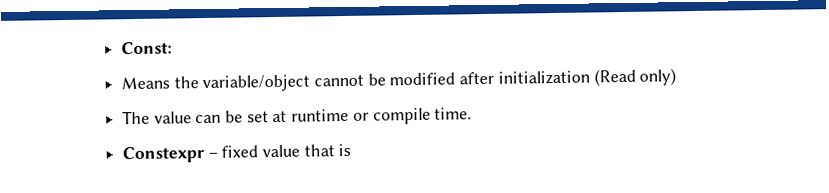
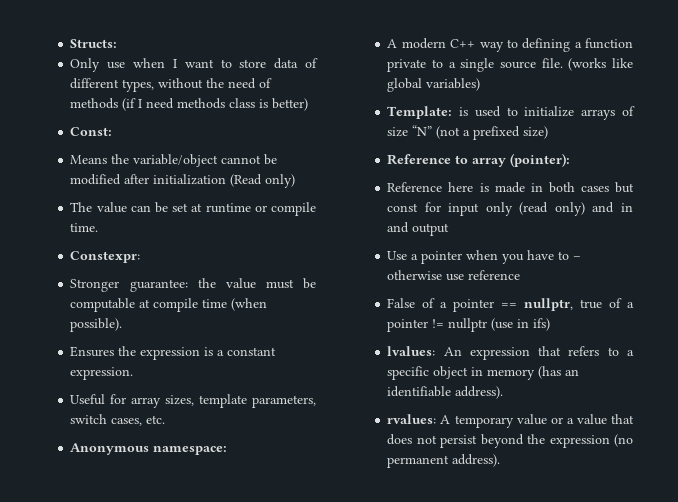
+ Structs:
+ Only use when I want to store data of different types, without the need of methods (if I need methods class is better)
- Constexpr – fixed value that is
+ Constexpr:
+ Stronger guarantee: the value must be computable at compile time (when possible).
+ Ensures the expression is a constant expression.
+ Useful for array sizes, template parameters, switch cases, etc.
+ Anonymous namespace:
+ A modern C++ way to defining a function private to a single source file. (works like global variables)
+ Template: is used to initialize arrays of size “N” (not a prefixed size)
+ Reference to array (pointer):
+ Reference here is made in both cases but const for input only (read only) and in and output
+ Use a pointer when you have to – otherwise use reference
+ False of a pointer == nullptr, true of a pointer != nullptr (use in ifs)
+ lvalues: An expression that refers to a specific object in memory (has an identifiable address).
+ rvalues: A temporary value or a value that does not persist beyond the expression (no permanent address).

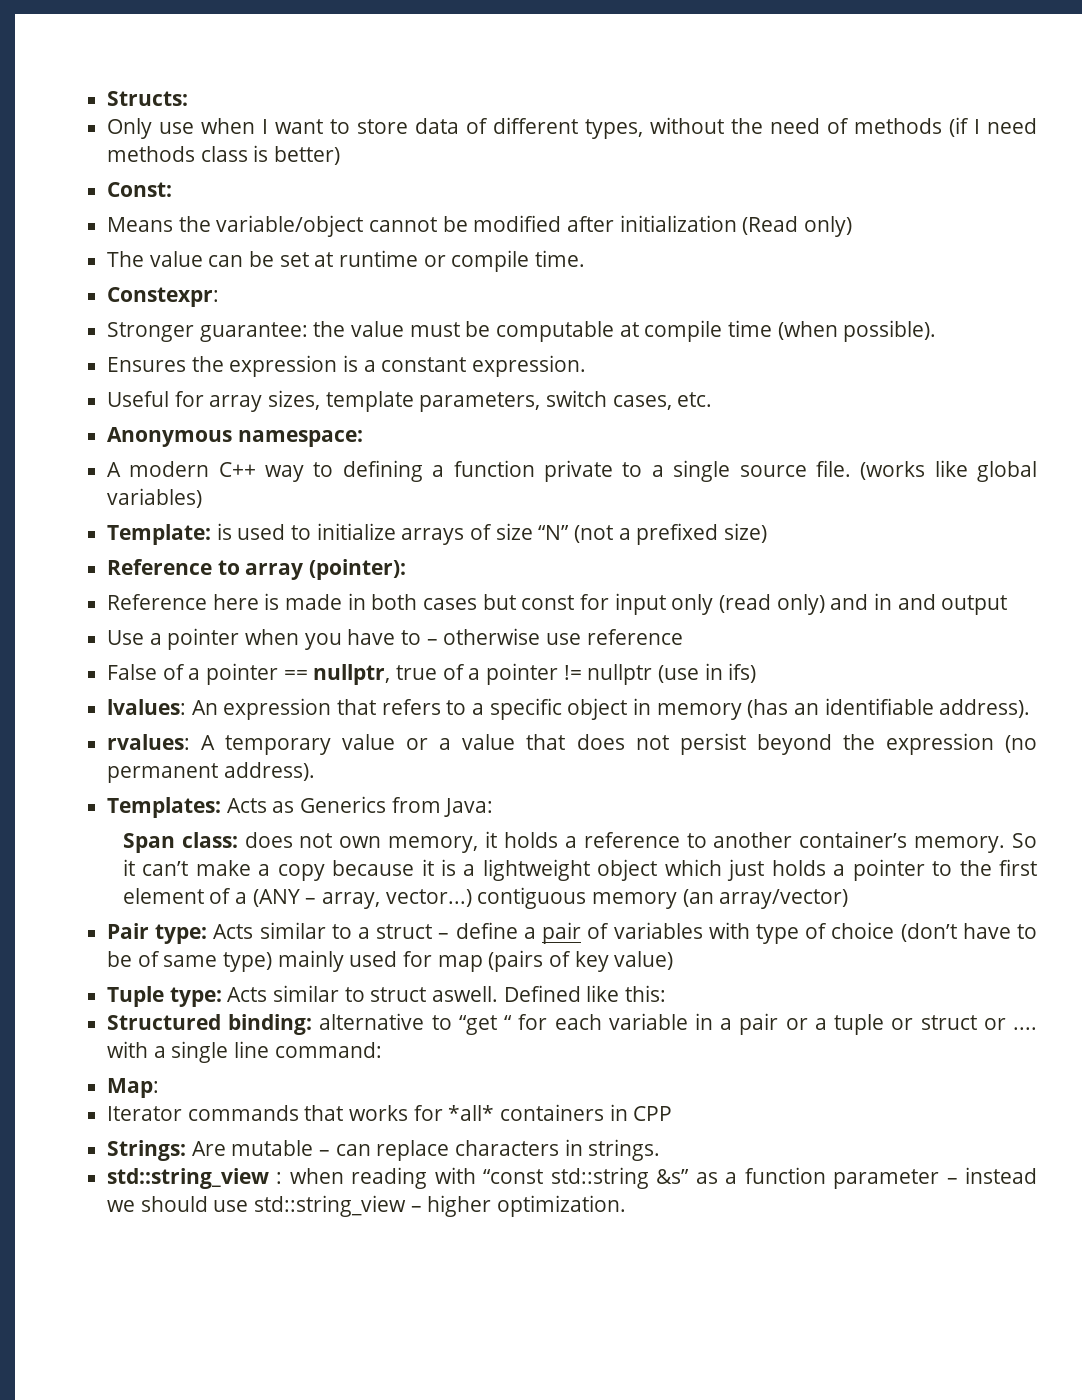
+ Templates: Acts as Generics from Java:
+ Span class: does not own memory, it holds a reference to another container’s memory. So it can’t make a copy because it is a lightweight object which just holds a pointer to the first element of a (ANY – array, vector...) contiguous memory (an array/vector)
+ Pair type: Acts similar to a struct – define a pair of variables with type of choice (don’t have to be of same type) mainly used for map (pairs of key value)
+ Tuple type: Acts similar to struct aswell. Defined like this:
+ Structured binding: alternative to “get “ for each variable in a pair or a tuple or struct or .... with a single line command:
+ Map:
+ Iterator commands that works for *all* containers in CPP
+ Strings: Are mutable – can replace characters in strings.
+ std::string_view : when reading with “const std::string &s” as a function parameter – instead we should use std::string_view – higher optimization.

